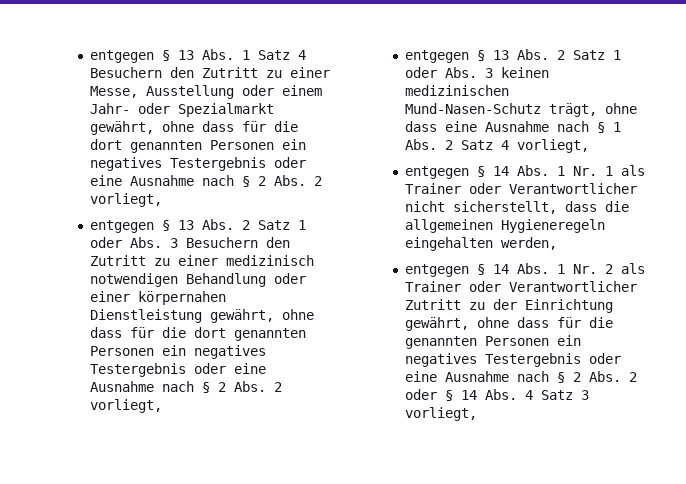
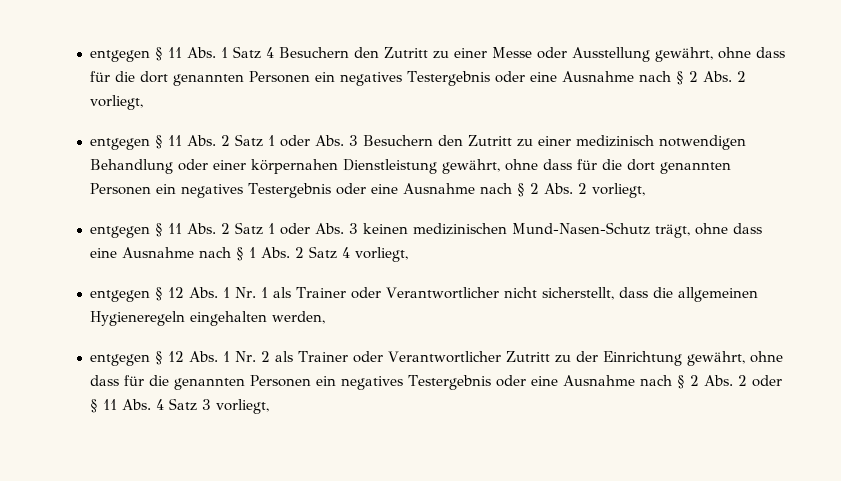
- entgegen § 13 Abs. 1 Satz 4 Besuchern den Zutritt zu einer Messe, Ausstellung oder einem Jahr- oder Spezialmarkt gewährt, ohne dass für die dort genannten Personen ein negatives Testergebnis oder eine Ausnahme nach § 2 Abs. 2 vorliegt,
+ entgegen § 11 Abs. 1 Satz 4 Besuchern den Zutritt zu einer Messe oder Ausstellung gewährt, ohne dass für die dort genannten Personen ein negatives Testergebnis oder eine Ausnahme nach § 2 Abs. 2 vorliegt,
- entgegen § 13 Abs. 2 Satz 1 oder Abs. 3 Besuchern den Zutritt zu einer medizinisch notwendigen Behandlung oder einer körpernahen Dienstleistung gewährt, ohne dass für die dort genannten Personen ein negatives Testergebnis oder eine Ausnahme nach § 2 Abs. 2 vorliegt,
+ entgegen § 11 Abs. 2 Satz 1 oder Abs. 3 Besuchern den Zutritt zu einer medizinisch notwendigen Behandlung oder einer körpernahen Dienstleistung gewährt, ohne dass für die dort genannten Personen ein negatives Testergebnis oder eine Ausnahme nach § 2 Abs. 2 vorliegt,
- entgegen § 13 Abs. 2 Satz 1 oder Abs. 3 keinen medizinischen Mund-Nasen-Schutz trägt, ohne dass eine Ausnahme nach § 1 Abs. 2 Satz 4 vorliegt,
+ entgegen § 11 Abs. 2 Satz 1 oder Abs. 3 keinen medizinischen Mund-Nasen-Schutz trägt, ohne dass eine Ausnahme nach § 1 Abs. 2 Satz 4 vorliegt,
- entgegen § 14 Abs. 1 Nr. 1 als Trainer oder Verantwortlicher nicht sicherstellt, dass die allgemeinen Hygieneregeln eingehalten werden,
+ entgegen § 12 Abs. 1 Nr. 1 als Trainer oder Verantwortlicher nicht sicherstellt, dass die allgemeinen Hygieneregeln eingehalten werden,
- entgegen § 14 Abs. 1 Nr. 2 als Trainer oder Verantwortlicher Zutritt zu der Einrichtung gewährt, ohne dass für die genannten Personen ein negatives Testergebnis oder eine Ausnahme nach § 2 Abs. 2 oder § 14 Abs. 4 Satz 3 vorliegt,
+ entgegen § 12 Abs. 1 Nr. 2 als Trainer oder Verantwortlicher Zutritt zu der Einrichtung gewährt, ohne dass für die genannten Personen ein negatives Testergebnis oder eine Ausnahme nach § 2 Abs. 2 oder § 11 Abs. 4 Satz 3 vorliegt,

